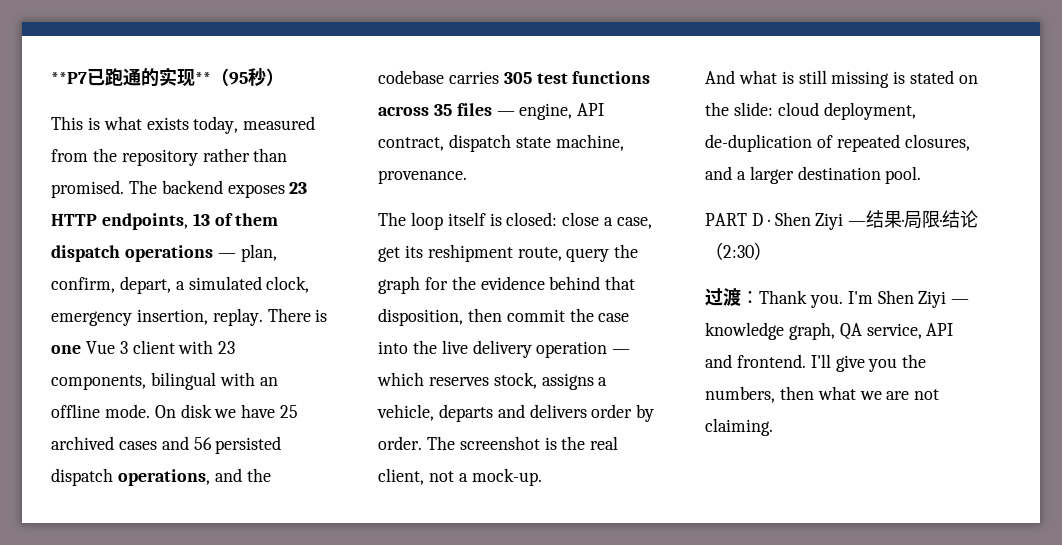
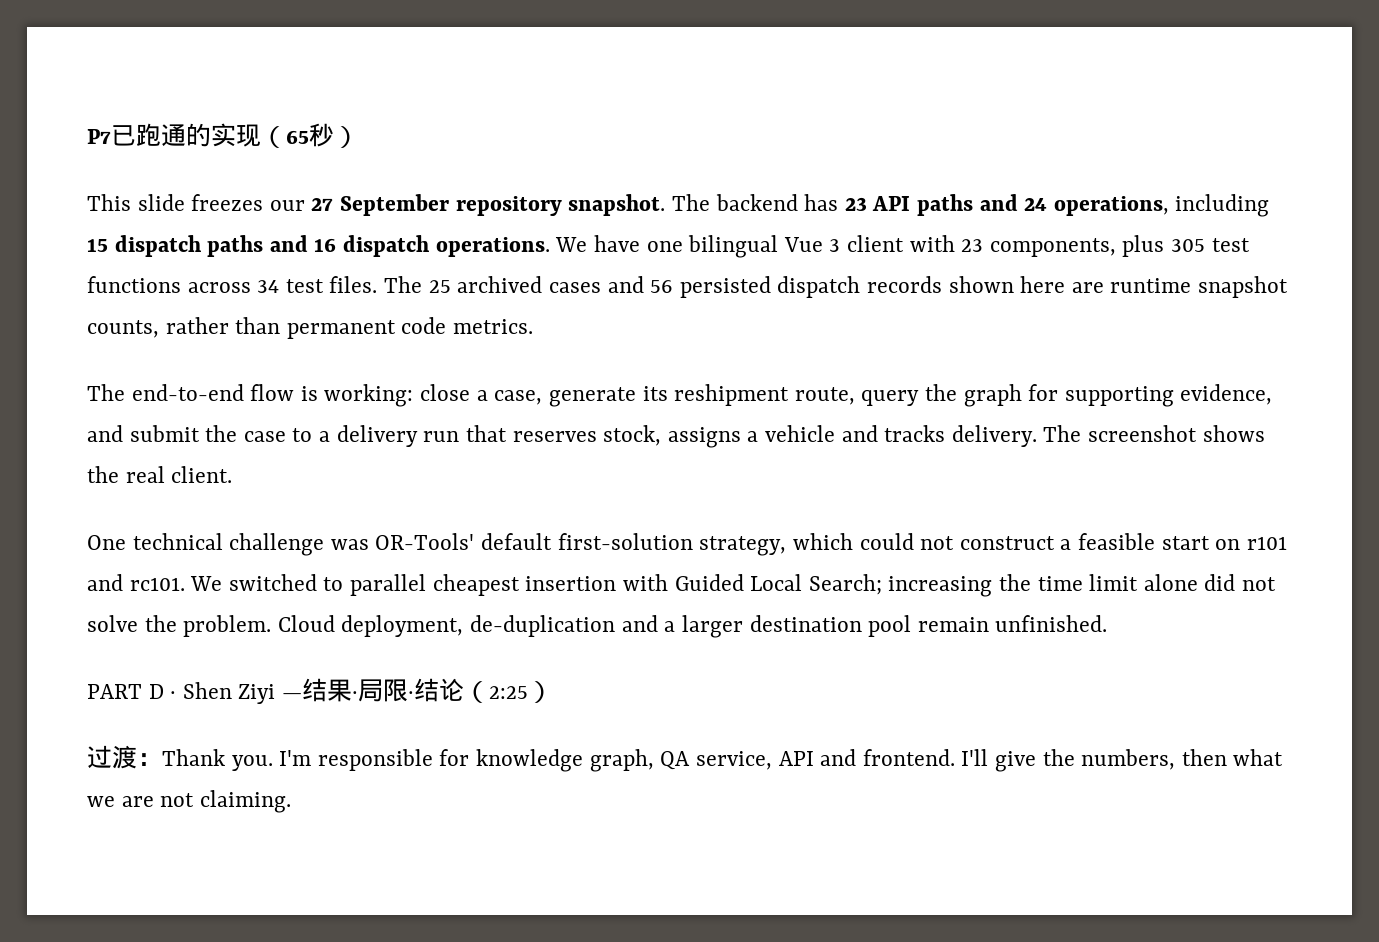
- **P7已跑通的实现**（95秒）
+ P7已跑通的实现（65秒）
- This is what exists today, measured from the repository rather than promised. The backend exposes 23 HTTP endpoints, 13 of them dispatch operations — plan, confirm, depart, a simulated clock, emergency insertion, replay. There is one Vue 3 client with 23 components, bilingual with an offline mode. On disk we have 25 archived cases and 56 persisted dispatch operations, and the codebase carries 305 test functions across 35 files — engine, API contract, dispatch state machine, provenance.
- The loop itself is closed: close a case, get its reshipment route, query the graph for the evidence behind that disposition, then commit the case into the live delivery operation — which reserves stock, assigns a vehicle, departs and delivers order by order.
+ This slide freezes our 27 September repository snapshot. The backend has 23 API paths and 24 operations, including 15 dispatch paths and 16 dispatch operations. We have one bilingual Vue 3 client with 23 components, plus 305 test functions across 34 test files. The 25 archived cases and 56 persisted dispatch records shown here are runtime snapshot counts, rather than permanent code metrics.
+ The end-to-end flow is working: close a case, generate its reshipment route, query the graph for supporting evidence, and submit the case to a delivery run that reserves stock, assigns a vehicle and tracks delivery.
- The screenshot is the real client, not a mock-up.
- And what is still missing is stated on the slide: cloud deployment, de-duplication of repeated closures, and a larger destination pool.
+ The screenshot shows the real client.
+ One technical challenge was OR-Tools' default first-solution strategy, which could not construct a feasible start on r101 and rc101. We switched to parallel cheapest insertion with Guided Local Search; increasing the time limit alone did not solve the problem. Cloud deployment, de-duplication and a larger destination pool remain unfinished.
- PART D · Shen Ziyi —结果·局限·结论（2:30）
+ PART D · Shen Ziyi —结果·局限·结论（2:25）
- I'm Shen Ziyi — knowledge graph, QA service, API and frontend.
+ I'm responsible for knowledge graph, QA service, API and frontend.
- I'll give you the numbers, then what we are not claiming.
+ I'll give the numbers, then what we are not claiming.

